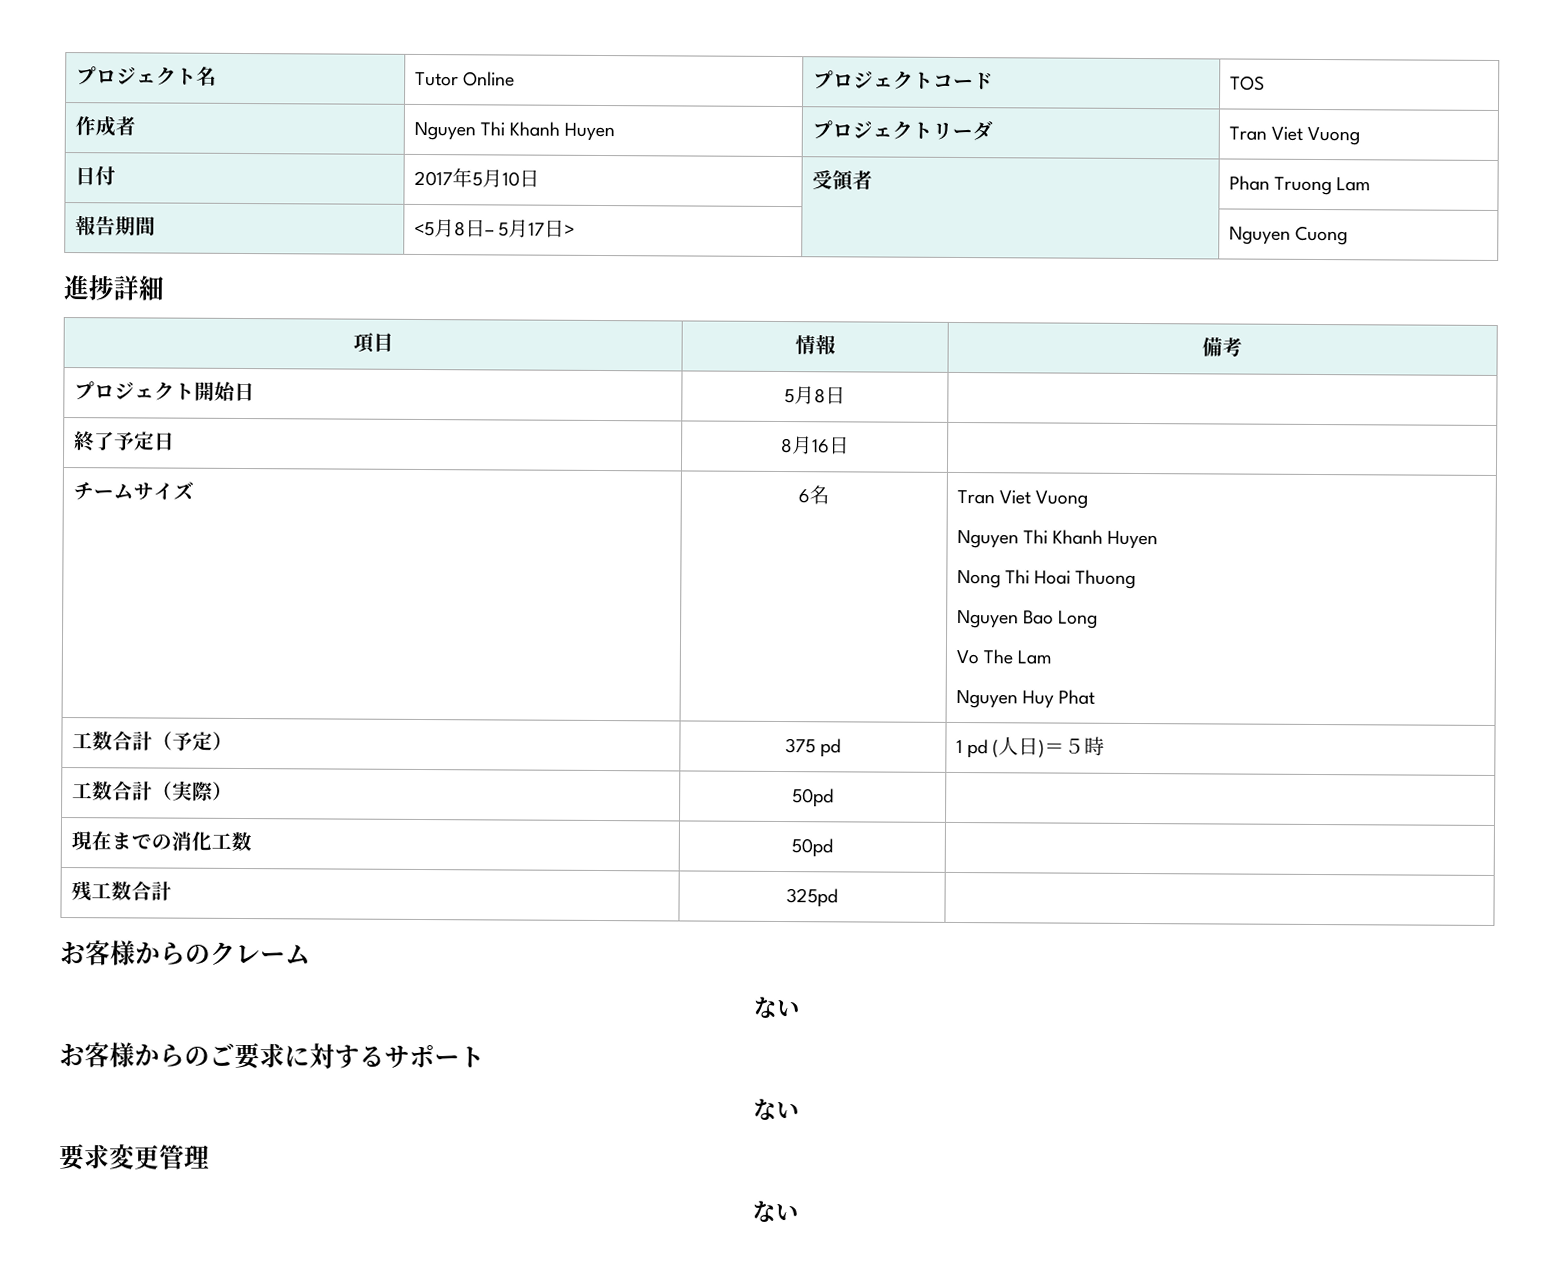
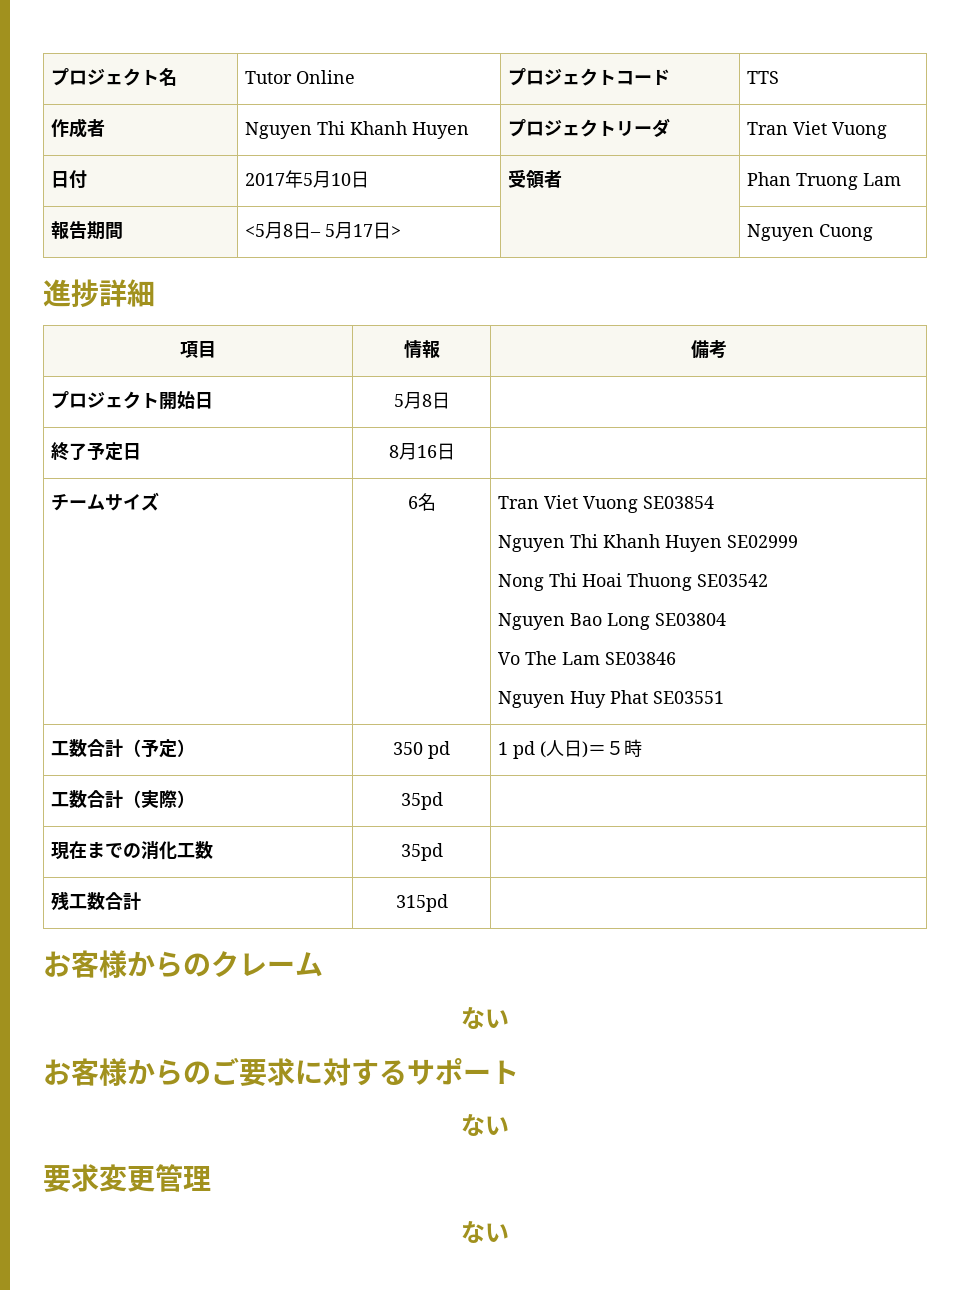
- プロジェクト名 | Tutor Online | プロジェクトコード | TOS
+ プロジェクト名 | Tutor Online | プロジェクトコード | TTS
- チームサイズ | 6名 | Tran Viet Vuong
- Nguyen Thi Khanh Huyen
- Nong Thi Hoai Thuong
- Nguyen Bao Long
- Vo The Lam
- Nguyen Huy Phat
+ チームサイズ | 6名 | Tran Viet Vuong SE03854
+ Nguyen Thi Khanh Huyen SE02999
+ Nong Thi Hoai Thuong SE03542
+ Nguyen Bao Long SE03804
+ Vo The Lam SE03846
+ Nguyen Huy Phat SE03551
- 工数合計（予定） | 375 pd | 1 pd (人日)＝５時
+ 工数合計（予定） | 350 pd | 1 pd (人日)＝５時
- 工数合計（実際） | 50pd |
+ 工数合計（実際） | 35pd |
- 現在までの消化工数 | 50pd |
+ 現在までの消化工数 | 35pd |
- 残工数合計 | 325pd |
+ 残工数合計 | 315pd |

